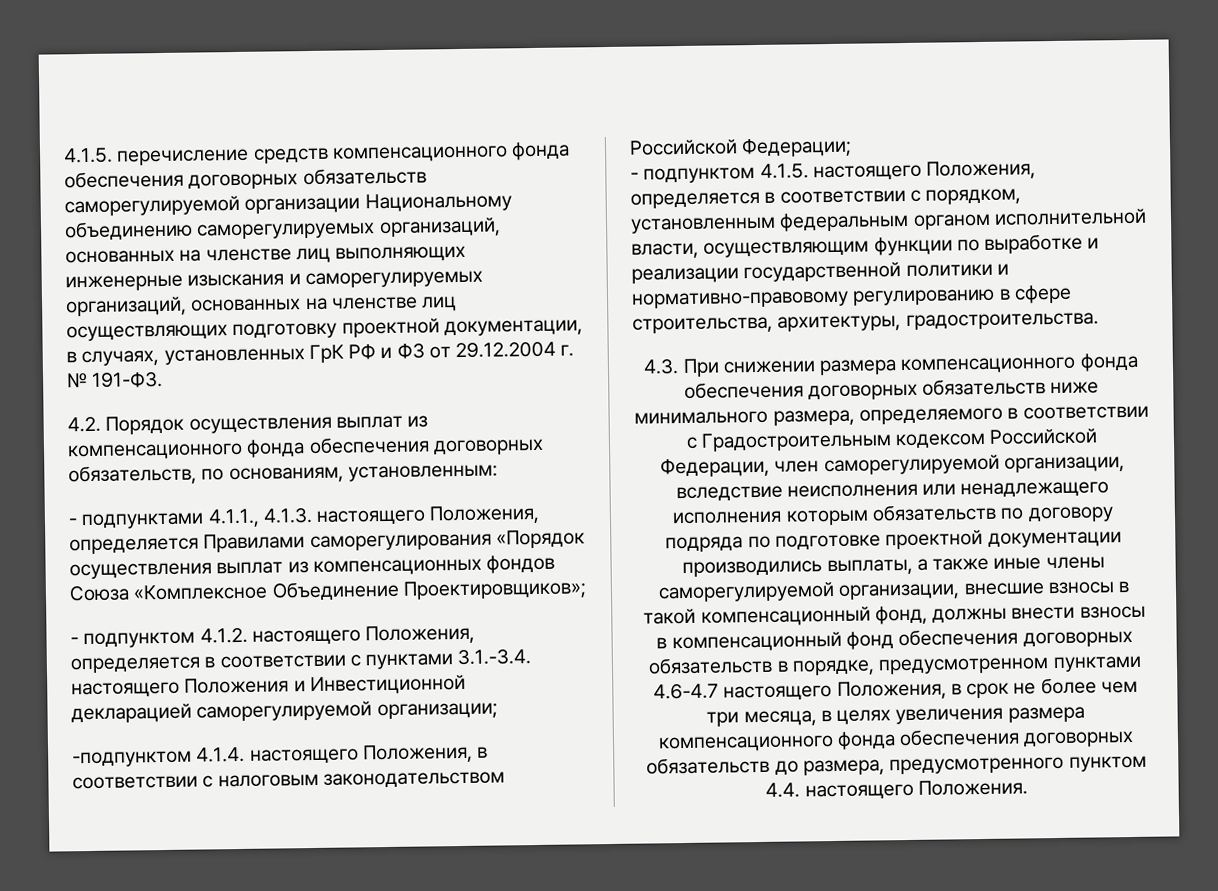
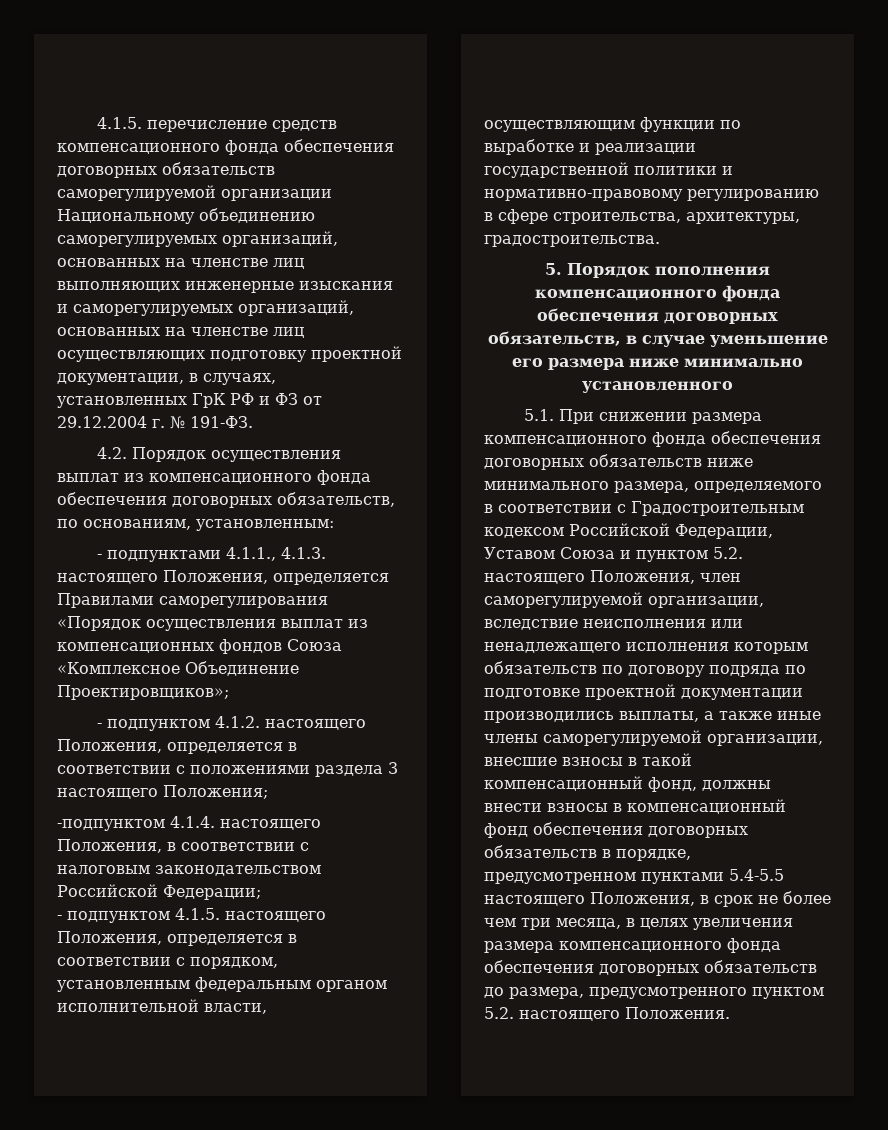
- - подпунктом 4.1.2. настоящего Положения, определяется в соответствии с пунктами 3.1.-3.4. настоящего Положения и Инвестиционной декларацией саморегулируемой организации;
+ - подпунктом 4.1.2. настоящего Положения, определяется в соответствии с положениями раздела 3 настоящего Положения;
- 4.3. При снижении размера компенсационного фонда обеспечения договорных обязательств ниже минимального размера, определяемого в соответствии с Градостроительным кодексом Российской Федерации, член саморегулируемой организации, вследствие неисполнения или ненадлежащего исполнения которым обязательств по договору подряда по подготовке проектной документации производились выплаты, а также иные члены саморегулируемой организации, внесшие взносы в такой компенсационный фонд, должны внести взносы в компенсационный фонд обеспечения договорных обязательств в порядке, предусмотренном пунктами 4.6-4.7 настоящего Положения, в срок не более чем три месяца, в целях увеличения размера компенсационного фонда обеспечения договорных обязательств до размера, предусмотренного пунктом 4.4. настоящего Положения.
+ 5. Порядок пополнения компенсационного фонда обеспечения договорных обязательств, в случае уменьшение его размера ниже минимально установленного
+ 5.1. При снижении размера компенсационного фонда обеспечения договорных обязательств ниже минимального размера, определяемого в соответствии с Градостроительным кодексом Российской Федерации, Уставом Союза и пунктом 5.2. настоящего Положения, член саморегулируемой организации, вследствие неисполнения или ненадлежащего исполнения которым обязательств по договору подряда по подготовке проектной документации производились выплаты, а также иные члены саморегулируемой организации, внесшие взносы в такой компенсационный фонд, должны внести взносы в компенсационный фонд обеспечения договорных обязательств в порядке, предусмотренном пунктами 5.4-5.5 настоящего Положения, в срок не более чем три месяца, в целях увеличения размера компенсационного фонда обеспечения договорных обязательств до размера, предусмотренного пунктом 5.2. настоящего Положения.

